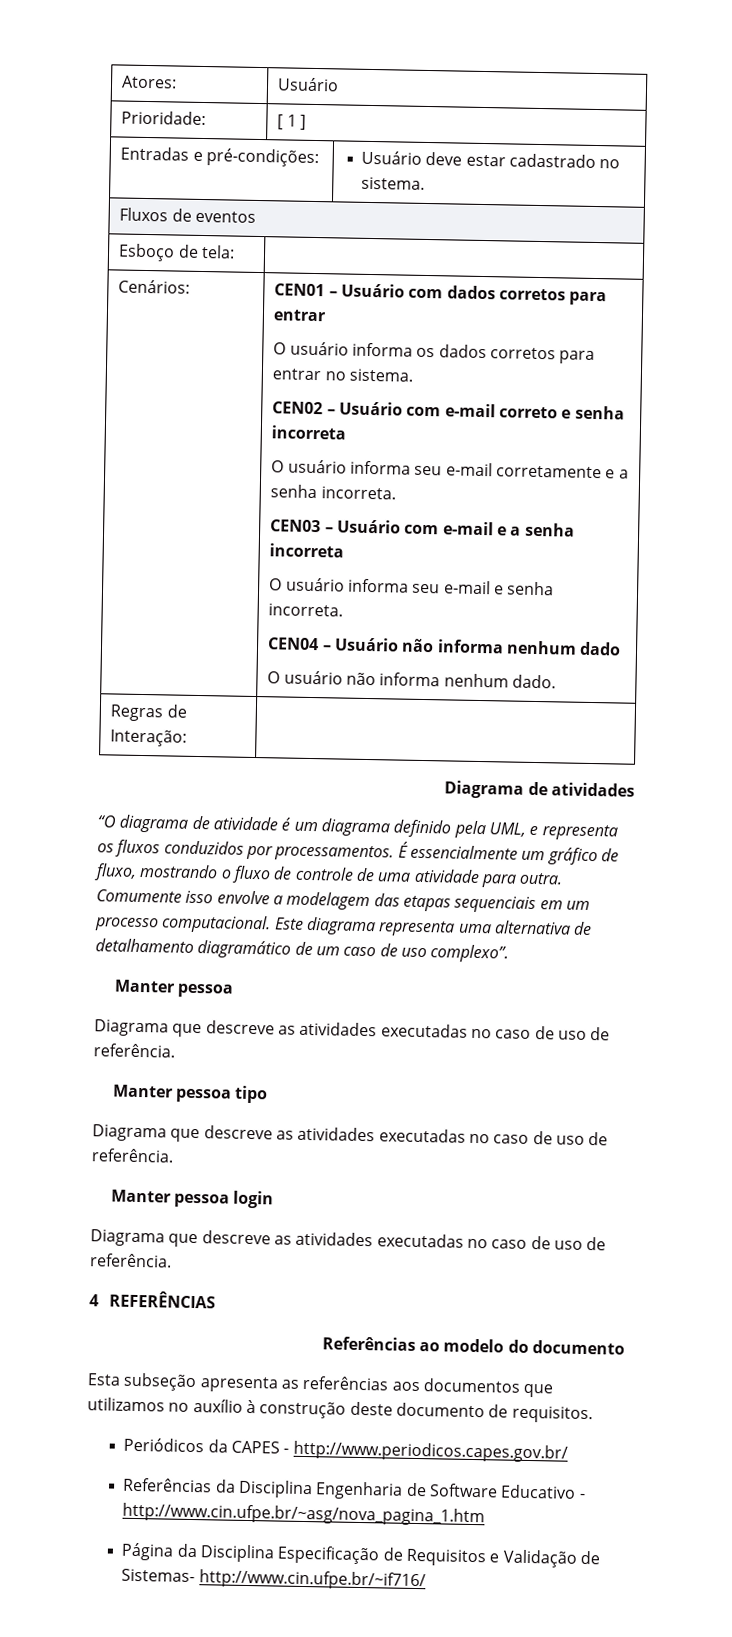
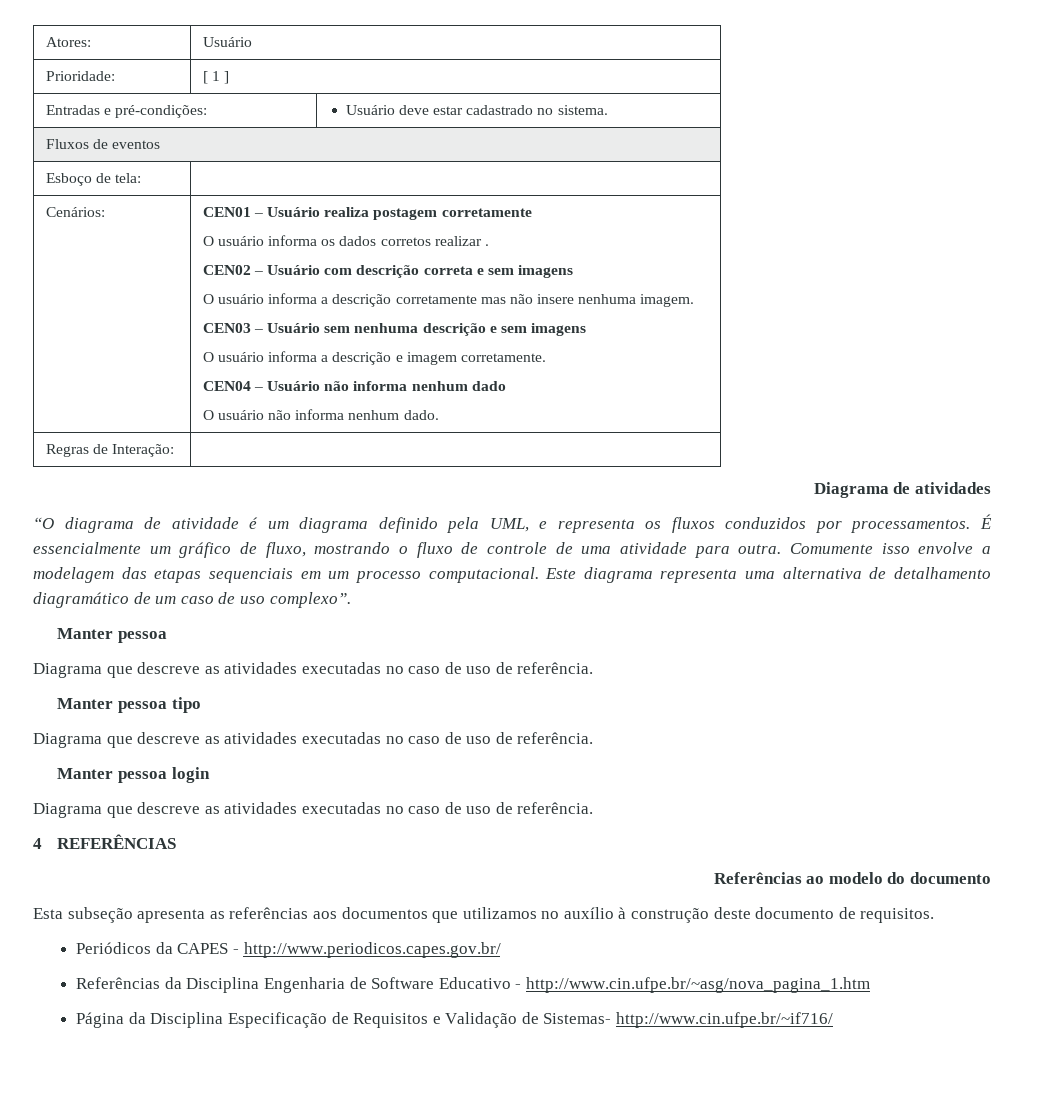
- CEN01 – Usuário com dados corretos para entrar
+ CEN01 – Usuário realiza postagem corretamente
- O usuário informa os dados corretos para entrar no sistema.
+ O usuário informa os dados corretos realizar .
- CEN02 – Usuário com e-mail correto e senha incorreta
- O usuário informa seu e-mail corretamente e a senha incorreta.
- CEN03 – Usuário com e-mail e a senha incorreta
- O usuário informa seu e-mail e senha incorreta.
+ CEN02 – Usuário com descrição correta e sem imagens
+ O usuário informa a descrição corretamente mas não insere nenhuma imagem.
+ CEN03 – Usuário sem nenhuma descrição e sem imagens
+ O usuário informa a descrição e imagem corretamente.

